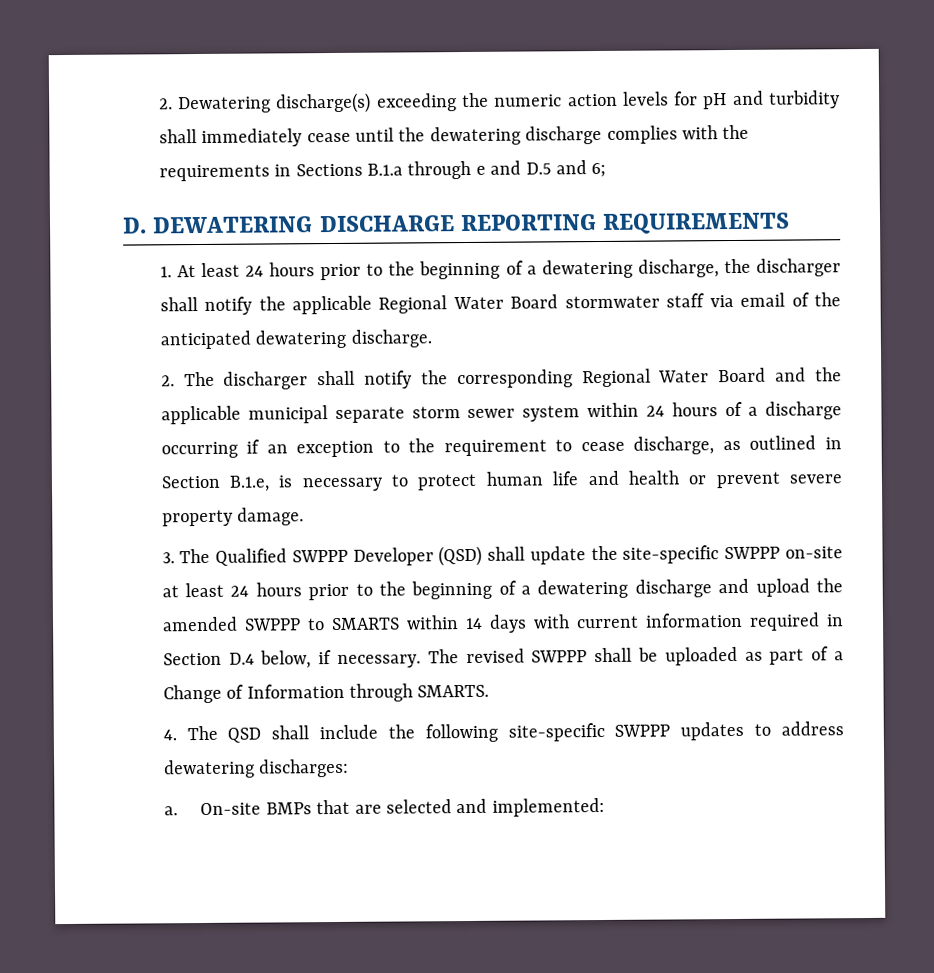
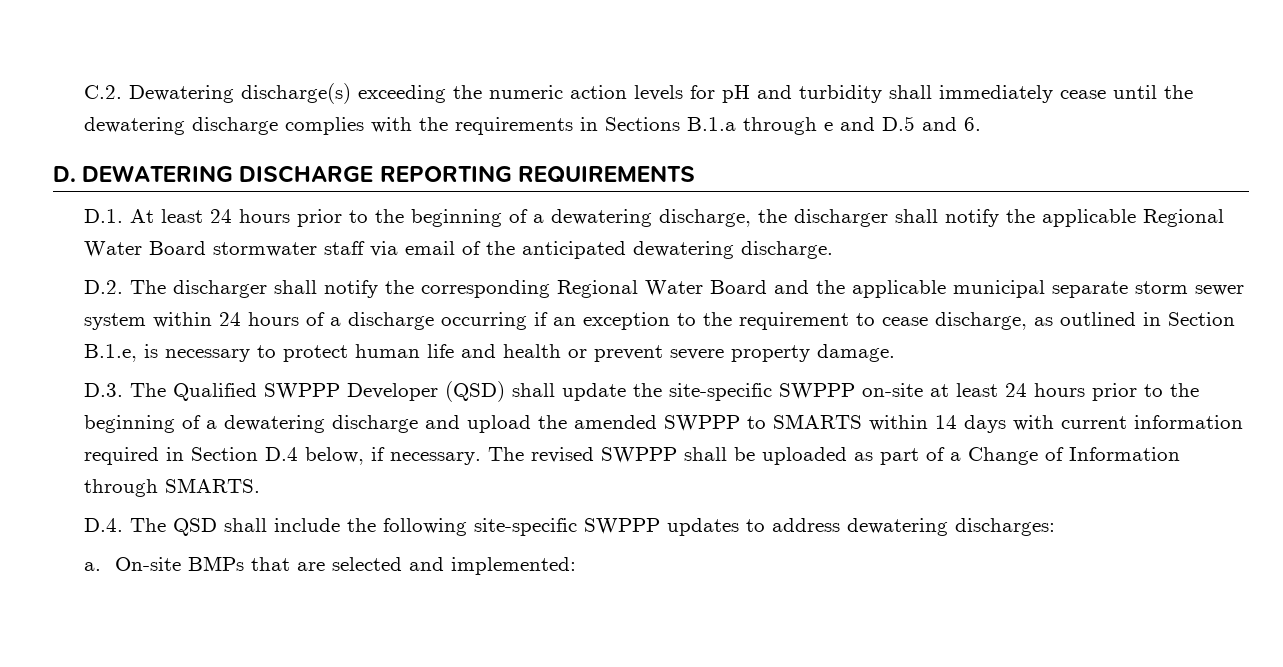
- 2. Dewatering discharge(s) exceeding the numeric action levels for pH and turbidity shall immediately cease until the dewatering discharge complies with the requirements in Sections B.1.a through e and D.5 and 6;
+ C.2. Dewatering discharge(s) exceeding the numeric action levels for pH and turbidity shall immediately cease until the dewatering discharge complies with the requirements in Sections B.1.a through e and D.5 and 6.
- 1. At least 24 hours prior to the beginning of a dewatering discharge, the discharger shall notify the applicable Regional Water Board stormwater staff via email of the anticipated dewatering discharge.
+ D.1. At least 24 hours prior to the beginning of a dewatering discharge, the discharger shall notify the applicable Regional Water Board stormwater staff via email of the anticipated dewatering discharge.
- 2. The discharger shall notify the corresponding Regional Water Board and the applicable municipal separate storm sewer system within 24 hours of a discharge occurring if an exception to the requirement to cease discharge, as outlined in Section B.1.e, is necessary to protect human life and health or prevent severe property damage.
+ D.2. The discharger shall notify the corresponding Regional Water Board and the applicable municipal separate storm sewer system within 24 hours of a discharge occurring if an exception to the requirement to cease discharge, as outlined in Section B.1.e, is necessary to protect human life and health or prevent severe property damage.
- 3. The Qualified SWPPP Developer (QSD) shall update the site-specific SWPPP on-site at least 24 hours prior to the beginning of a dewatering discharge and upload the amended SWPPP to SMARTS within 14 days with current information required in Section D.4 below, if necessary.
+ D.3. The Qualified SWPPP Developer (QSD) shall update the site-specific SWPPP on-site at least 24 hours prior to the beginning of a dewatering discharge and upload the amended SWPPP to SMARTS within 14 days with current information required in Section D.4 below, if necessary.
- 4. The QSD shall include the following site-specific SWPPP updates to address dewatering discharges:
+ D.4. The QSD shall include the following site-specific SWPPP updates to address dewatering discharges:

